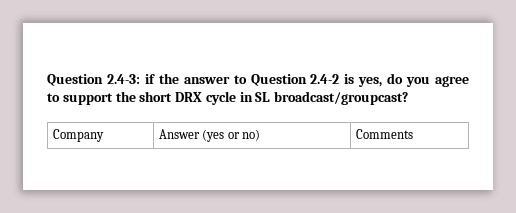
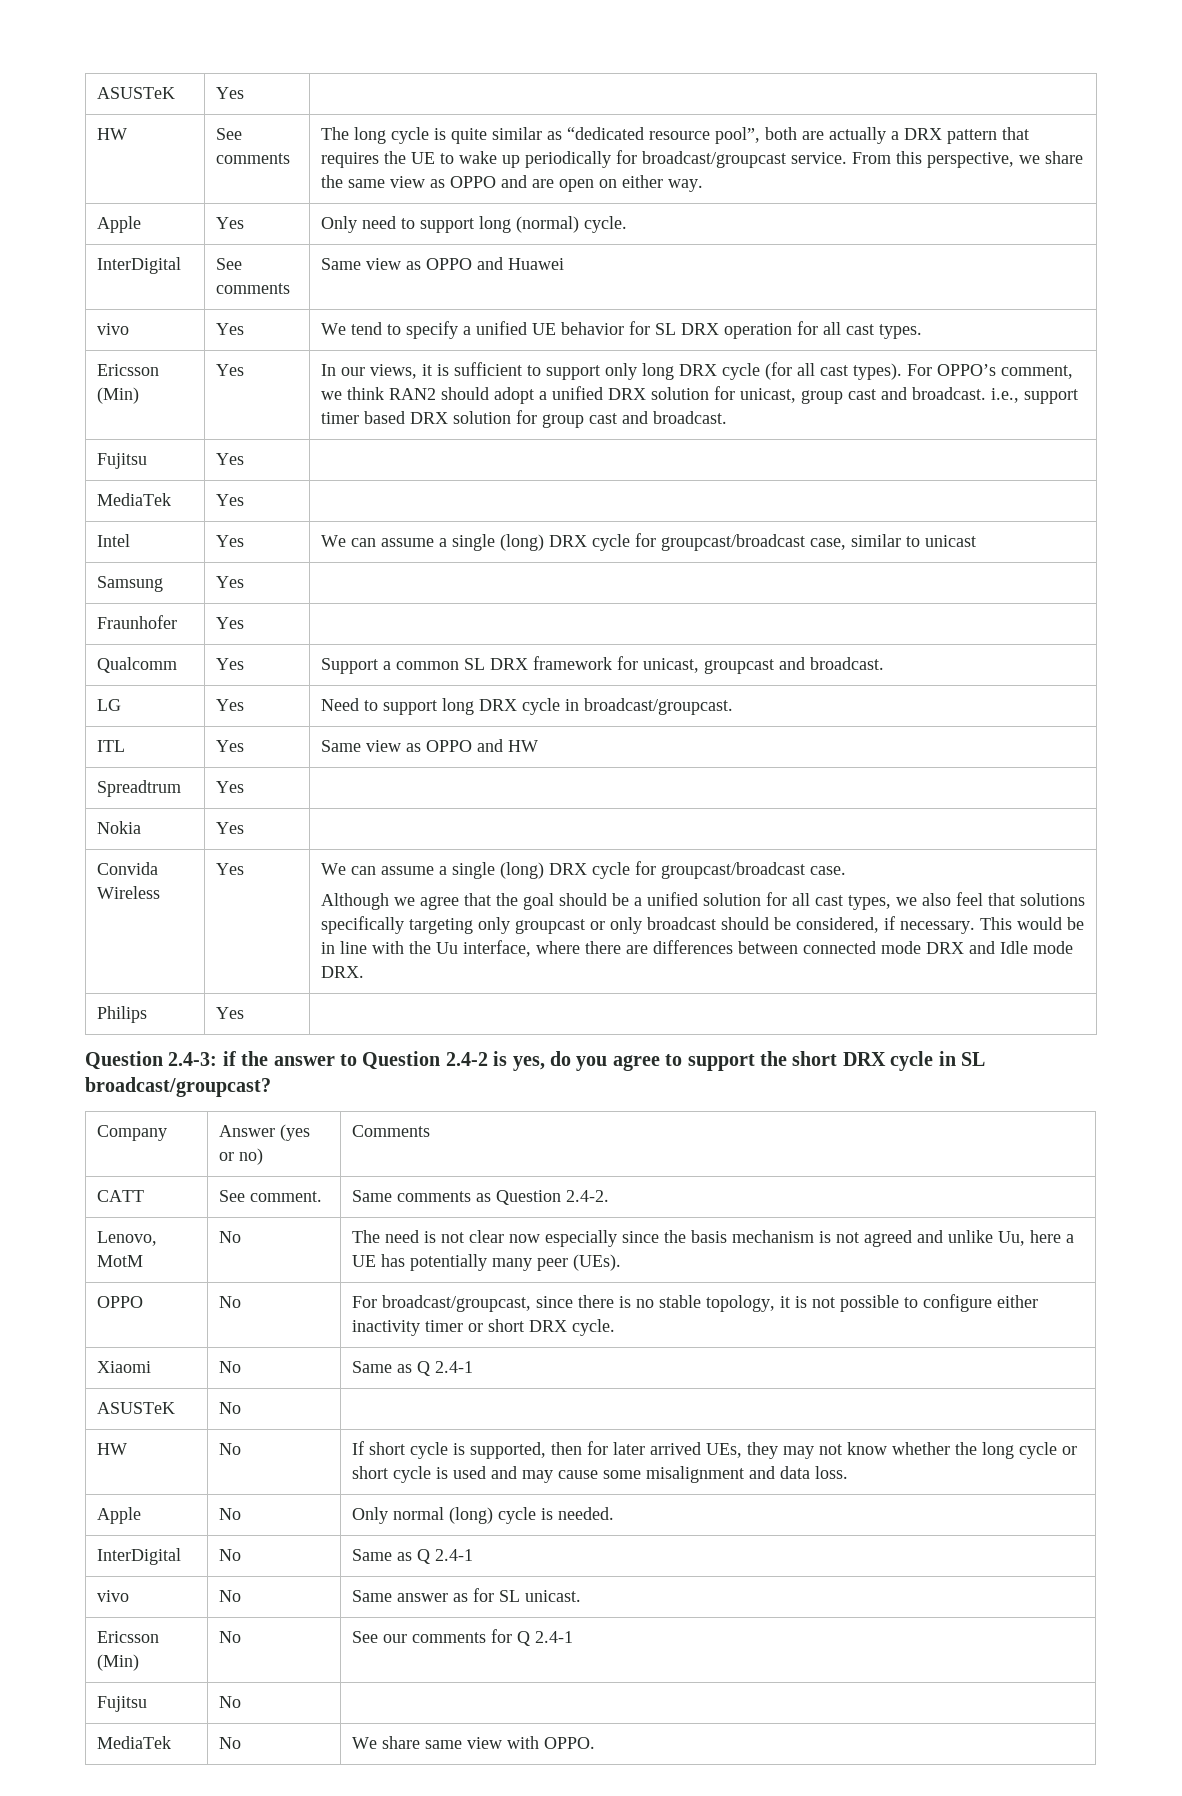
+ ASUSTeK | Yes |
+ HW | See comments | The long cycle is quite similar as “dedicated resource pool”, both are actually a DRX pattern that requires the UE to wake up periodically for broadcast/groupcast service. From this perspective, we share the same view as OPPO and are open on either way.
+ Apple | Yes | Only need to support long (normal) cycle.
+ InterDigital | See comments | Same view as OPPO and Huawei
+ vivo | Yes | We tend to specify a unified UE behavior for SL DRX operation for all cast types.
+ Ericsson (Min) | Yes | In our views, it is sufficient to support only long DRX cycle (for all cast types). For OPPO’s comment, we think RAN2 should adopt a unified DRX solution for unicast, group cast and broadcast. i.e., support timer based DRX solution for group cast and broadcast.
+ Fujitsu | Yes |
+ MediaTek | Yes |
+ Intel | Yes | We can assume a single (long) DRX cycle for groupcast/broadcast case, similar to unicast
+ Samsung | Yes |
+ Fraunhofer | Yes |
+ Qualcomm | Yes | Support a common SL DRX framework for unicast, groupcast and broadcast.
+ LG | Yes | Need to support long DRX cycle in broadcast/groupcast.
+ ITL | Yes | Same view as OPPO and HW
+ Spreadtrum | Yes |
+ Nokia | Yes |
+ Convida Wireless | Yes | We can assume a single (long) DRX cycle for groupcast/broadcast case.
+ Although we agree that the goal should be a unified solution for all cast types, we also feel that solutions specifically targeting only groupcast or only broadcast should be considered, if necessary. This would be in line with the Uu interface, where there are differences between connected mode DRX and Idle mode DRX.
+ Philips | Yes |
+ CATT | See comment. | Same comments as Question 2.4-2.
+ Lenovo, MotM | No | The need is not clear now especially since the basis mechanism is not agreed and unlike Uu, here a UE has potentially many peer (UEs).
+ OPPO | No | For broadcast/groupcast, since there is no stable topology, it is not possible to configure either inactivity timer or short DRX cycle.
+ Xiaomi | No | Same as Q 2.4-1
+ ASUSTeK | No |
+ HW | No | If short cycle is supported, then for later arrived UEs, they may not know whether the long cycle or short cycle is used and may cause some misalignment and data loss.
+ Apple | No | Only normal (long) cycle is needed.
+ InterDigital | No | Same as Q 2.4-1
+ vivo | No | Same answer as for SL unicast.
+ Ericsson (Min) | No | See our comments for Q 2.4-1
+ Fujitsu | No |
+ MediaTek | No | We share same view with OPPO.

